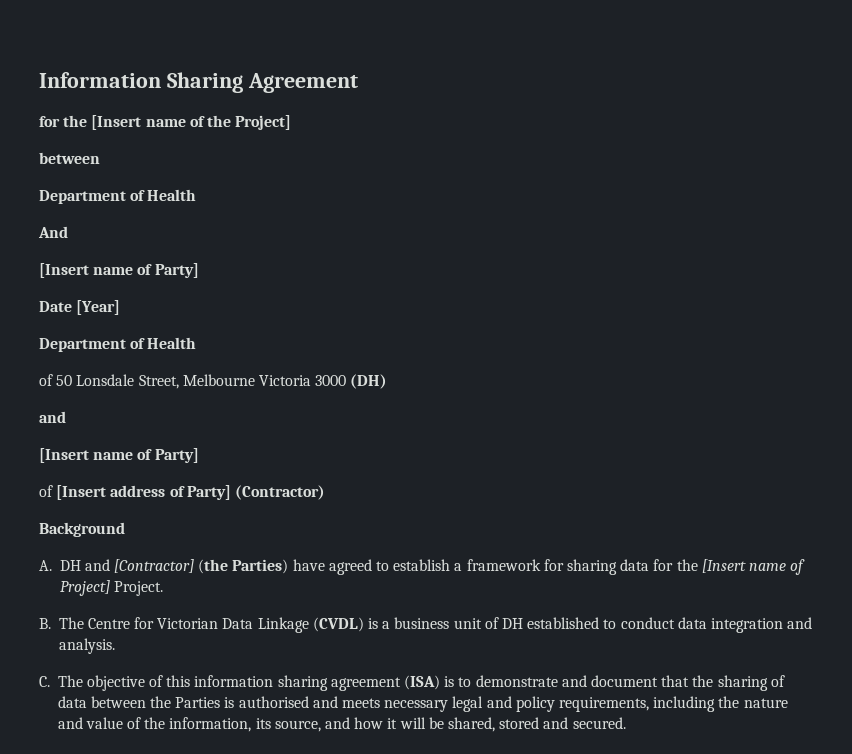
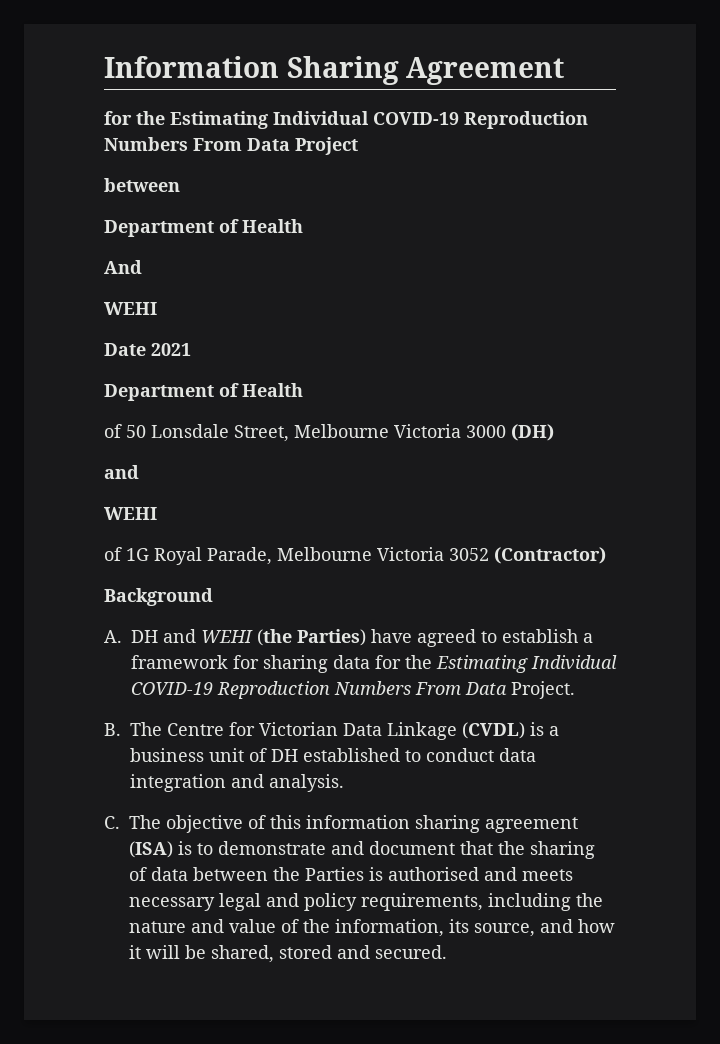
- for the [Insert name of the Project]
+ for the Estimating Individual COVID-19 Reproduction Numbers From Data Project
  And
- [Insert name of Party]
+ WEHI
- Date [Year]
+ Date 2021
  of 50 Lonsdale Street, Melbourne Victoria 3000 (DH)
  and
- [Insert name of Party]
- of [Insert address of Party] (Contractor)
+ WEHI
+ of 1G Royal Parade, Melbourne Victoria 3052 (Contractor)
- A. DH and [Contractor] (the Parties) have agreed to establish a framework for sharing data for the [Insert name of Project] Project.
+ A. DH and WEHI (the Parties) have agreed to establish a framework for sharing data for the Estimating Individual COVID-19 Reproduction Numbers From Data Project.

